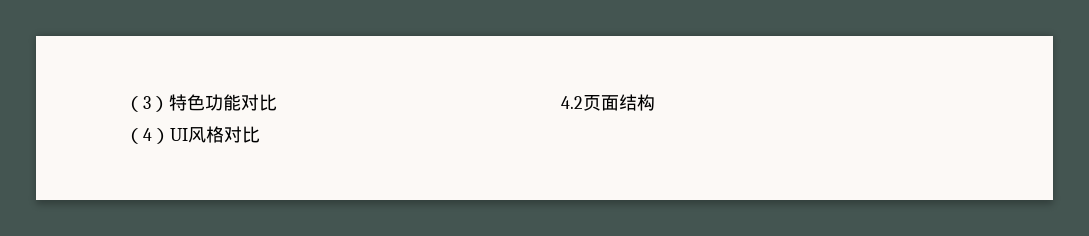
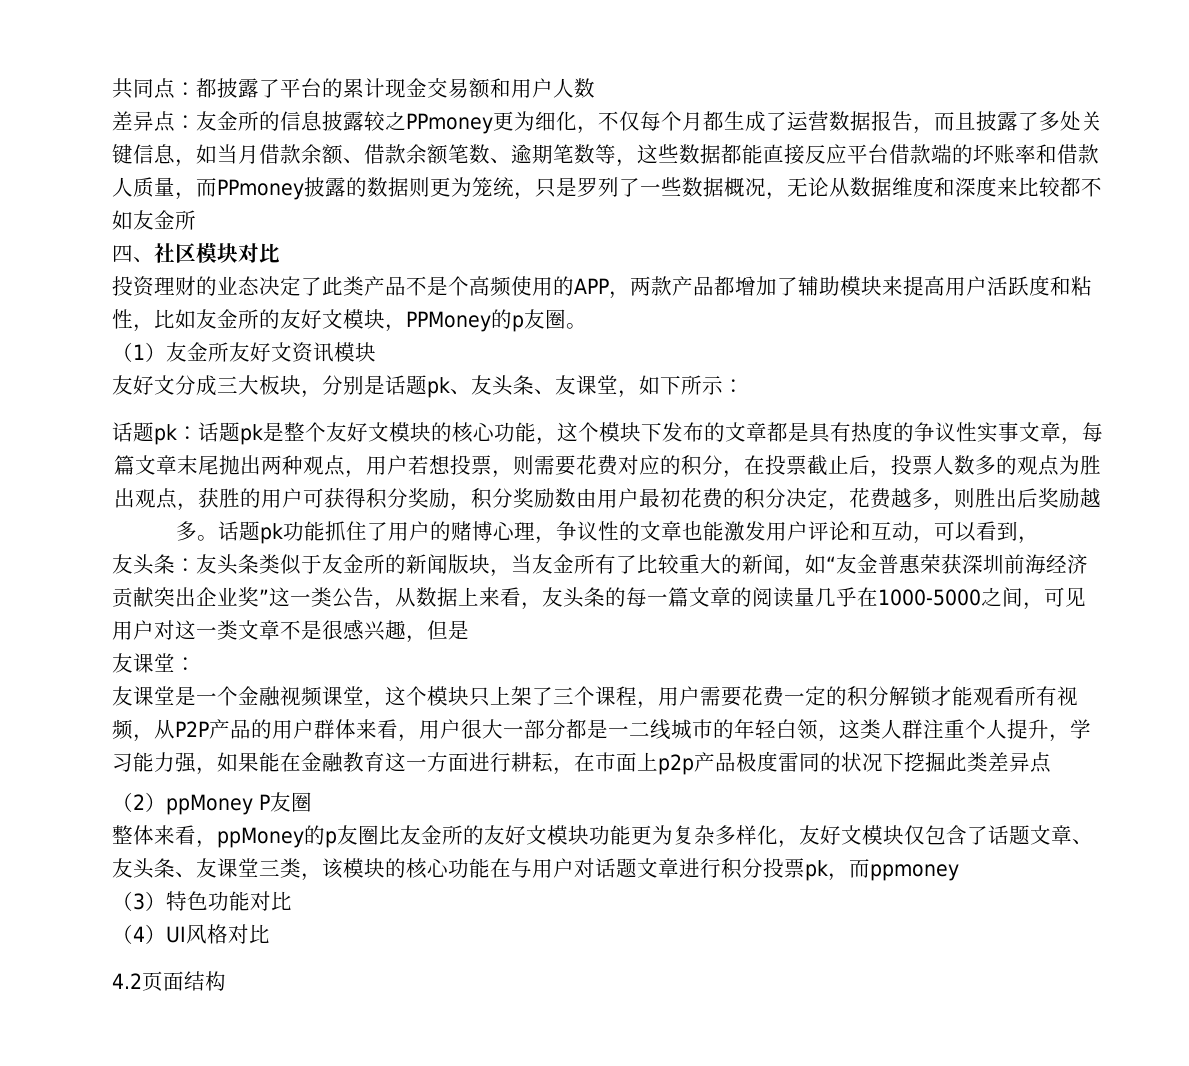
+ 共同点：都披露了平台的累计现金交易额和用户人数
+ 差异点：友金所的信息披露较之PPmoney更为细化，不仅每个月都生成了运营数据报告，而且披露了多处关键信息，如当月借款余额、借款余额笔数、逾期笔数等，这些数据都能直接反应平台借款端的坏账率和借款人质量，而PPmoney披露的数据则更为笼统，只是罗列了一些数据概况，无论从数据维度和深度来比较都不如友金所
+ 四、社区模块对比
+ 投资理财的业态决定了此类产品不是个高频使用的APP，两款产品都增加了辅助模块来提高用户活跃度和粘性，比如友金所的友好文模块，PPMoney的p友圈。
+ （1）友金所友好文资讯模块
+ 友好文分成三大板块，分别是话题pk、友头条、友课堂，如下所示：
+ 话题pk：话题pk是整个友好文模块的核心功能，这个模块下发布的文章都是具有热度的争议性实事文章，每篇文章末尾抛出两种观点，用户若想投票，则需要花费对应的积分，在投票截止后，投票人数多的观点为胜出观点，获胜的用户可获得积分奖励，积分奖励数由用户最初花费的积分决定，花费越多，则胜出后奖励越多。话题pk功能抓住了用户的赌博心理，争议性的文章也能激发用户评论和互动，可以看到，
+ 友头条：友头条类似于友金所的新闻版块，当友金所有了比较重大的新闻，如“友金普惠荣获深圳前海经济贡献突出企业奖”这一类公告，从数据上来看，友头条的每一篇文章的阅读量几乎在1000-5000之间，可见用户对这一类文章不是很感兴趣，但是
+ 友课堂：
+ 友课堂是一个金融视频课堂，这个模块只上架了三个课程，用户需要花费一定的积分解锁才能观看所有视频，从P2P产品的用户群体来看，用户很大一部分都是一二线城市的年轻白领，这类人群注重个人提升，学习能力强，如果能在金融教育这一方面进行耕耘，在市面上p2p产品极度雷同的状况下挖掘此类差异点
+ （2）ppMoney P友圈
+ 整体来看，ppMoney的p友圈比友金所的友好文模块功能更为复杂多样化，友好文模块仅包含了话题文章、友头条、友课堂三类，该模块的核心功能在与用户对话题文章进行积分投票pk，而ppmoney

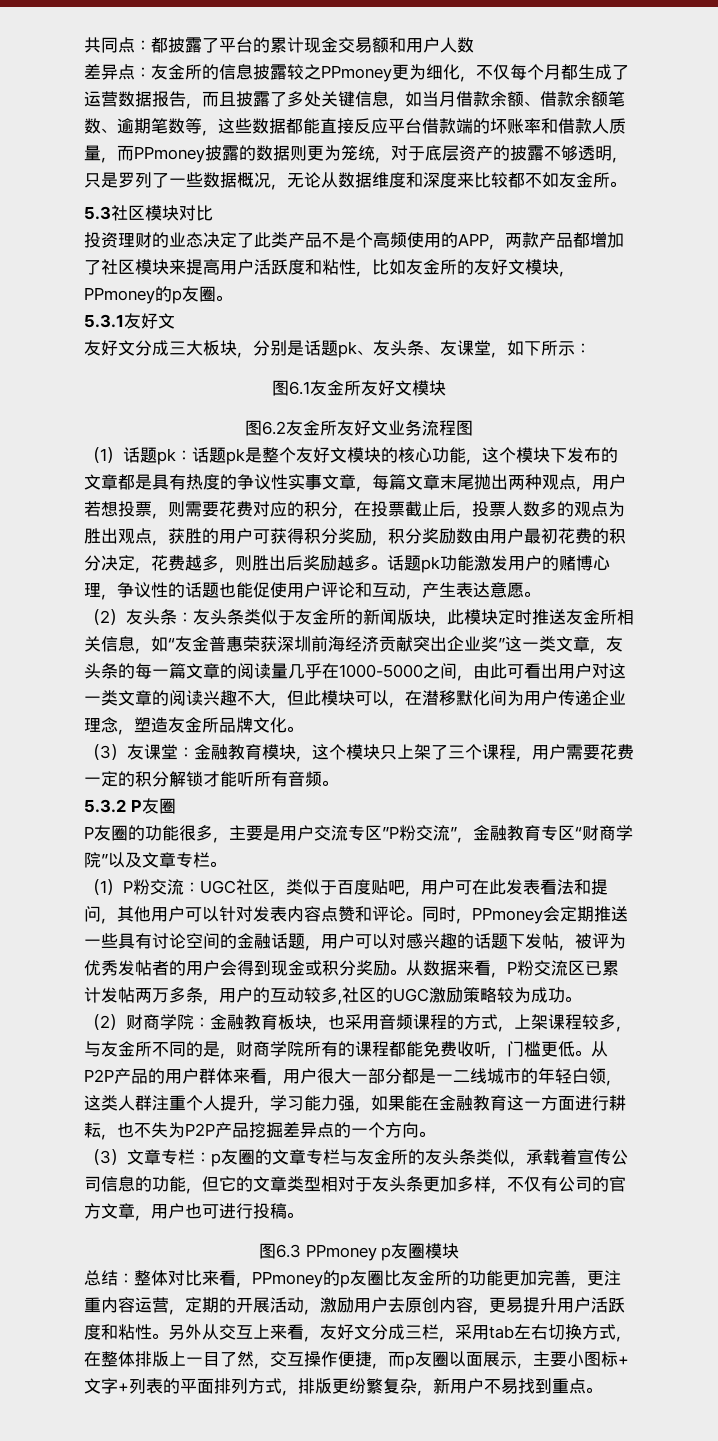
- 友金所的信息披露较之PPmoney更为细化，不仅每个月都生成了运营数据报告，而且披露了多处关键信息，如当月借款余额、借款余额笔数、逾期笔数等，这些数据都能直接反应平台借款端的坏账率和借款人质量，而PPmoney披露的数据则更为笼统，只是罗列了一些数据概况，无论从数据维度和深度来比较都不如友金所
- 四、社区模块对比
+ 友金所的信息披露较之PPmoney更为细化，不仅每个月都生成了运营数据报告，而且披露了多处关键信息，如当月借款余额、借款余额笔数、逾期笔数等，这些数据都能直接反应平台借款端的坏账率和借款人质量，而PPmoney披露的数据则更为笼统，对于底层资产的披露不够透明，只是罗列了一些数据概况，无论从数据维度和深度来比较都不如友金所。
+ 5.3社区模块对比
- 投资理财的业态决定了此类产品不是个高频使用的APP，两款产品都增加了辅助模块来提高用户活跃度和粘性，比如友金所的友好文模块，PPMoney的p友圈。
+ 投资理财的业态决定了此类产品不是个高频使用的APP，两款产品都增加了社区模块来提高用户活跃度和粘性，比如友金所的友好文模块，PPmoney的p友圈。
- （1）友金所友好文资讯模块
+ 5.3.1友好文
- 话题pk：
+ 图6.1友金所友好文模块
+ 图6.2友金所友好文业务流程图
+ （1）话题pk：
- 话题pk功能抓住了用户的赌博心理，争议性的文章也能激发用户评论和互动，可以看到，
- 友头条：
+ 话题pk功能激发用户的赌博心理，争议性的话题也能促使用户评论和互动，产生表达意愿。
+ （2）友头条：
- 友头条类似于友金所的新闻版块，当友金所有了比较重大的新闻，如“友金普惠荣获深圳前海经济贡献突出企业奖”这一类公告，从数据上来看，友头条的每一篇文章的阅读量几乎在1000-5000之间，可见用户对这一类文章不是很感兴趣，但是
- 友课堂：
- 友课堂是一个金融视频课堂，这个模块只上架了三个课程，用户需要花费一定的积分解锁才能观看所有视频，从P2P产品的用户群体来看，用户很大一部分都是一二线城市的年轻白领，这类人群注重个人提升，学习能力强，如果能在金融教育这一方面进行耕耘，在市面上p2p产品极度雷同的状况下挖掘此类差异点
- （2）ppMoney P友圈
- 整体来看，ppMoney的p友圈比友金所的友好文模块功能更为复杂多样化，友好文模块仅包含了话题文章、友头条、友课堂三类，该模块的核心功能在与用户对话题文章进行积分投票pk，而ppmoney
- （3）特色功能对比
- （4）UI风格对比
- 4.2页面结构
+ 友头条类似于友金所的新闻版块，此模块定时推送友金所相关信息，如“友金普惠荣获深圳前海经济贡献突出企业奖”这一类文章，友头条的每一篇文章的阅读量几乎在1000-5000之间，由此可看出用户对这一类文章的阅读兴趣不大，但此模块可以，在潜移默化间为用户传递企业理念，塑造友金所品牌文化。
+ （3）友课堂：金融教育模块，这个模块只上架了三个课程，用户需要花费一定的积分解锁才能听所有音频。
+ 5.3.2 P友圈
+ P友圈的功能很多，主要是用户交流专区”P粉交流”，金融教育专区“财商学院”以及文章专栏。
+ （1）P粉交流：UGC社区，类似于百度贴吧，用户可在此发表看法和提问，其他用户可以针对发表内容点赞和评论。同时，PPmoney会定期推送一些具有讨论空间的金融话题，用户可以对感兴趣的话题下发帖，被评为优秀发帖者的用户会得到现金或积分奖励。从数据来看，P粉交流区已累计发帖两万多条，用户的互动较多,社区的UGC激励策略较为成功。
+ （2）财商学院：金融教育板块，也采用音频课程的方式，上架课程较多，与友金所不同的是，财商学院所有的课程都能免费收听，门槛更低。从P2P产品的用户群体来看，用户很大一部分都是一二线城市的年轻白领，这类人群注重个人提升，学习能力强，如果能在金融教育这一方面进行耕耘，也不失为P2P产品挖掘差异点的一个方向。
+ （3）文章专栏：p友圈的文章专栏与友金所的友头条类似，承载着宣传公司信息的功能，但它的文章类型相对于友头条更加多样，不仅有公司的官方文章，用户也可进行投稿。
+ 图6.3 PPmoney p友圈模块
+ 总结：整体对比来看，PPmoney的p友圈比友金所的功能更加完善，更注重内容运营，定期的开展活动，激励用户去原创内容，更易提升用户活跃度和粘性。另外从交互上来看，友好文分成三栏，采用tab左右切换方式，在整体排版上一目了然，交互操作便捷，而p友圈以面展示，主要小图标+文字+列表的平面排列方式，排版更纷繁复杂，新用户不易找到重点。

